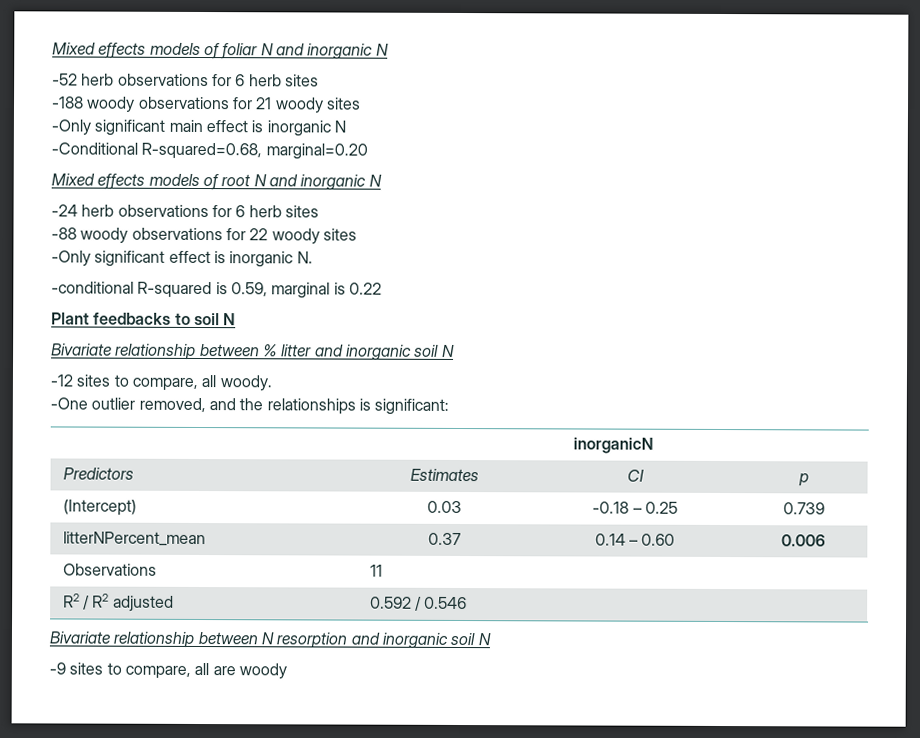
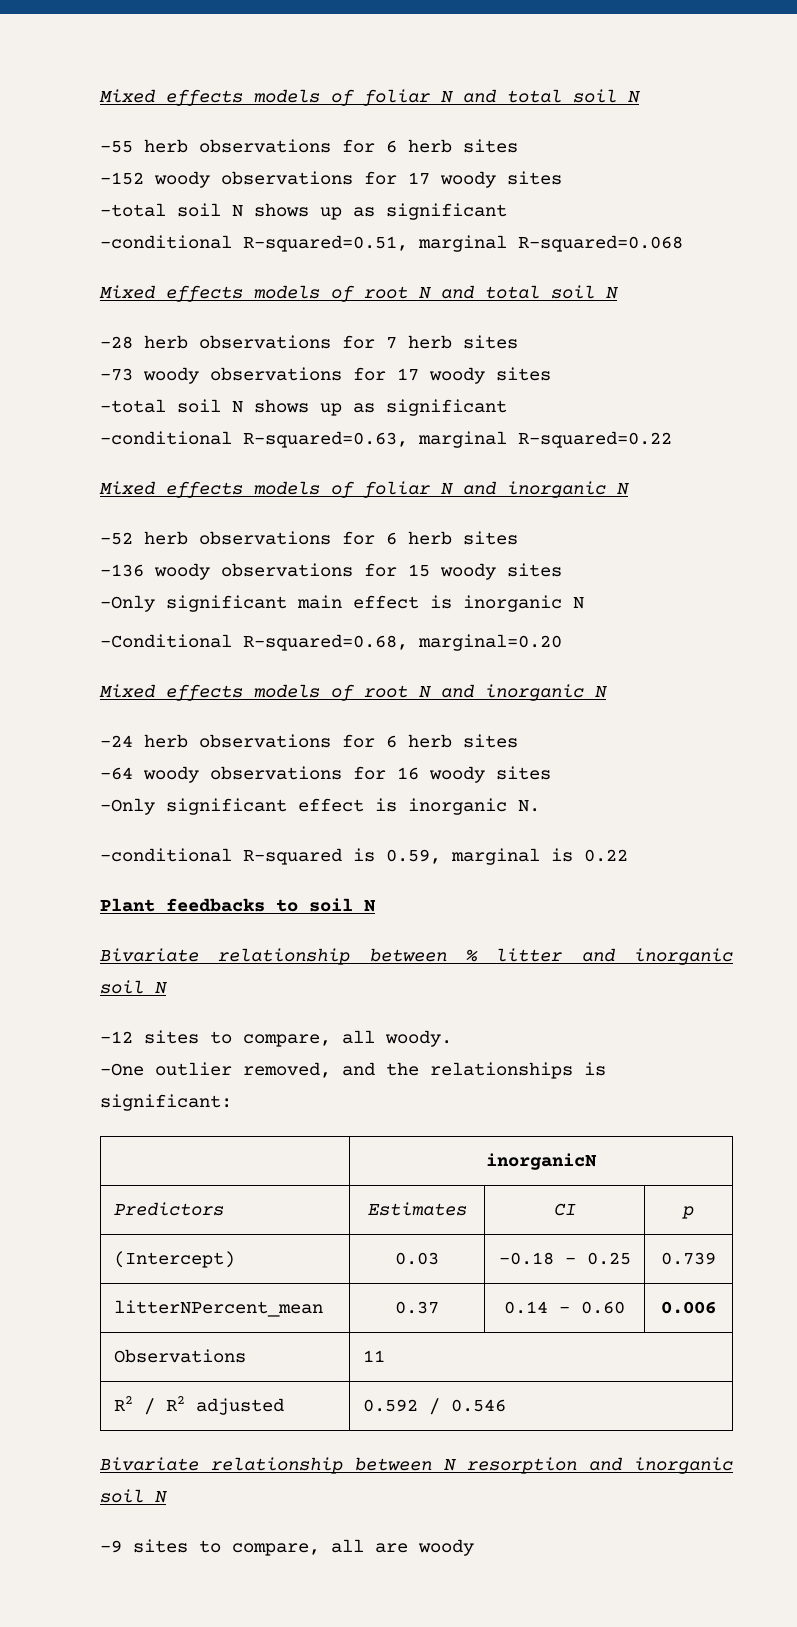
+ Mixed effects models of foliar N and total soil N
+ -55 herb observations for 6 herb sites
+ -152 woody observations for 17 woody sites
+ -total soil N shows up as significant
+ -conditional R-squared=0.51, marginal R-squared=0.068
+ Mixed effects models of root N and total soil N
+ -28 herb observations for 7 herb sites
+ -73 woody observations for 17 woody sites
+ -total soil N shows up as significant
+ -conditional R-squared=0.63, marginal R-squared=0.22
- -188 woody observations for 21 woody sites
+ -136 woody observations for 15 woody sites
- -88 woody observations for 22 woody sites
+ -64 woody observations for 16 woody sites

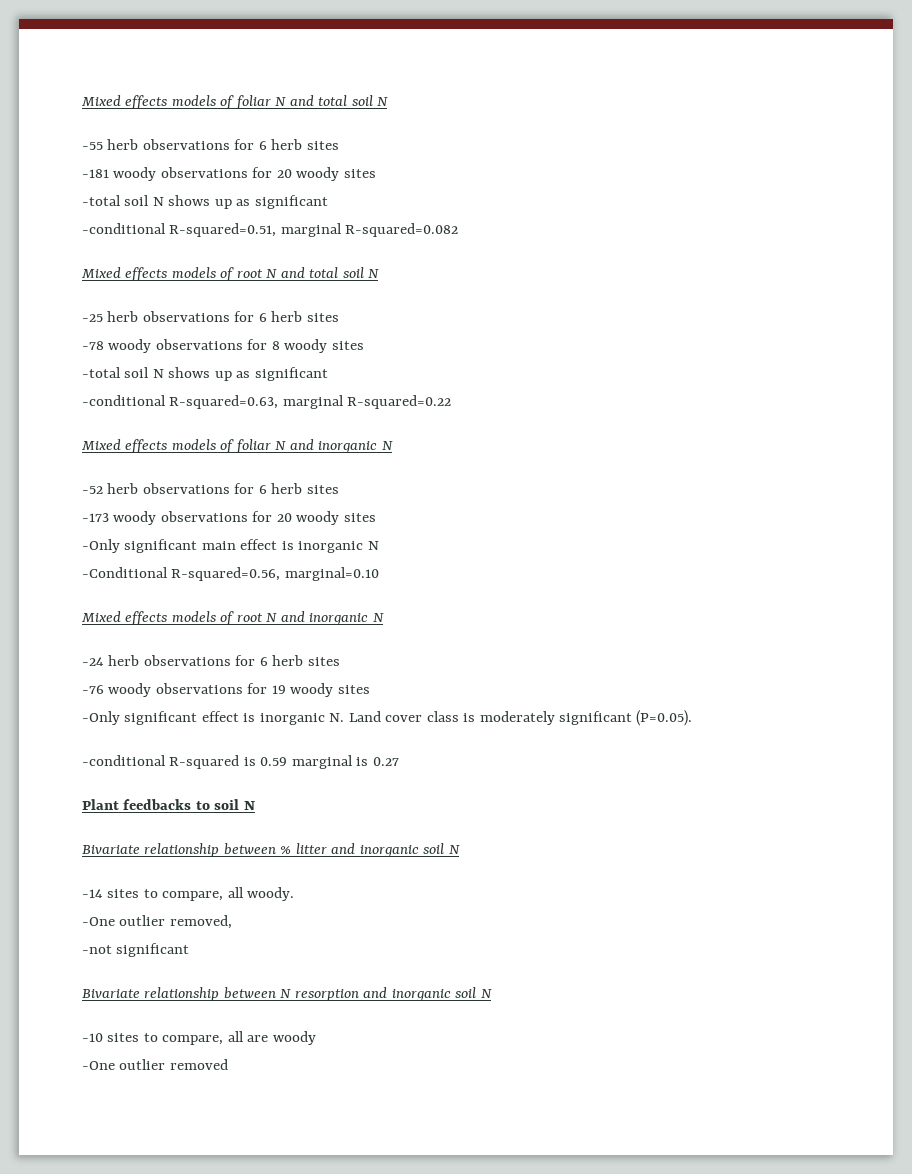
- -152 woody observations for 17 woody sites
+ -181 woody observations for 20 woody sites
- -conditional R-squared=0.51, marginal R-squared=0.068
+ -conditional R-squared=0.51, marginal R-squared=0.082
- -28 herb observations for 7 herb sites
- -73 woody observations for 17 woody sites
+ -25 herb observations for 6 herb sites
+ -78 woody observations for 8 woody sites
- -136 woody observations for 15 woody sites
+ -173 woody observations for 20 woody sites
- -Conditional R-squared=0.68, marginal=0.20
+ -Conditional R-squared=0.56, marginal=0.10
- -64 woody observations for 16 woody sites
+ -76 woody observations for 19 woody sites
- -Only significant effect is inorganic N.
+ -Only significant effect is inorganic N. Land cover class is moderately significant (P=0.05).
- -conditional R-squared is 0.59, marginal is 0.22
+ -conditional R-squared is 0.59 marginal is 0.27
- -12 sites to compare, all woody.
+ -14 sites to compare, all woody.
- -One outlier removed, and the relationships is significant:
- | inorganicN
- Predictors | Estimates | CI | p
- (Intercept) | 0.03 | -0.18 – 0.25 | 0.739
- litterNPercent_mean | 0.37 | 0.14 – 0.60 | 0.006
- Observations | 11
- R2 / R2 adjusted | 0.592 / 0.546
+ -One outlier removed,
+ -not significant
- -9 sites to compare, all are woody
+ -10 sites to compare, all are woody
+ -One outlier removed

